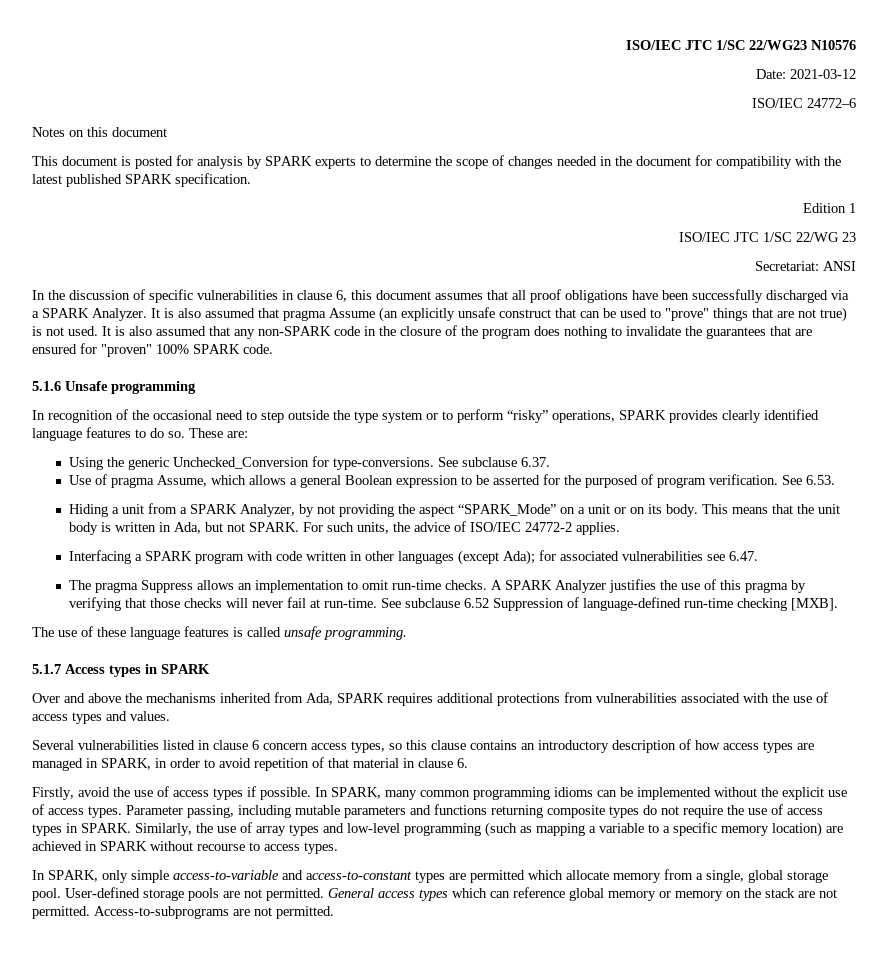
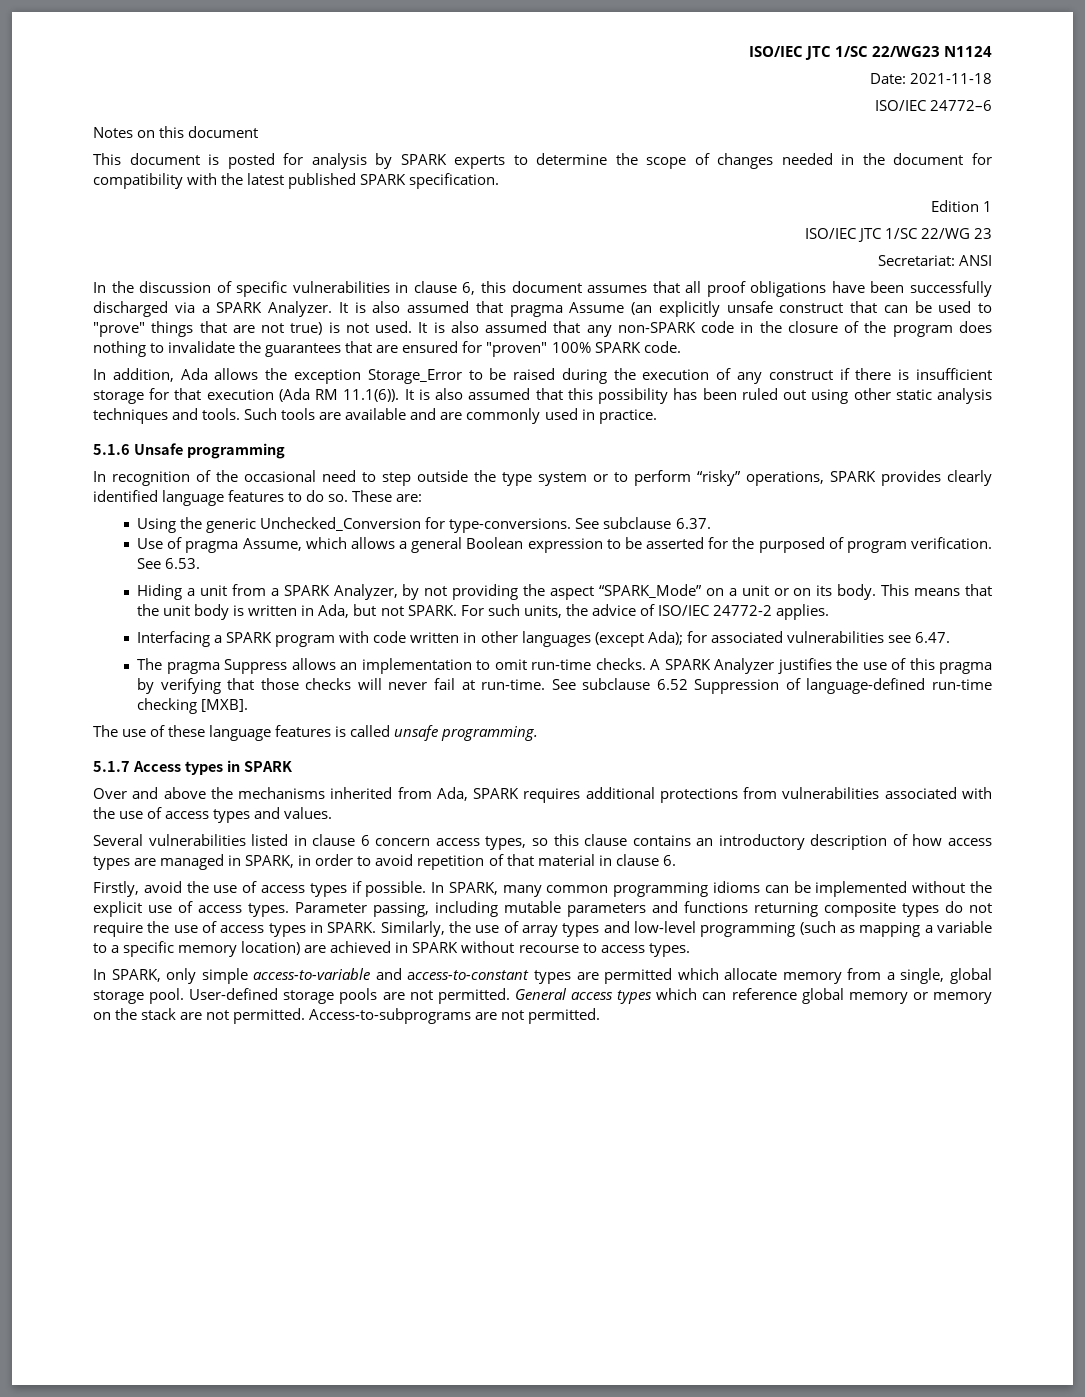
- ISO/IEC JTC 1/SC 22/WG23 N10576
+ ISO/IEC JTC 1/SC 22/WG23 N1124
- Date: 2021-03-12
+ Date: 2021-11-18
+ In addition, Ada allows the exception Storage_Error to be raised during the execution of any construct if there is insufficient storage for that execution (Ada RM 11.1(6)). It is also assumed that this possibility has been ruled out using other static analysis techniques and tools. Such tools are available and are commonly used in practice.

